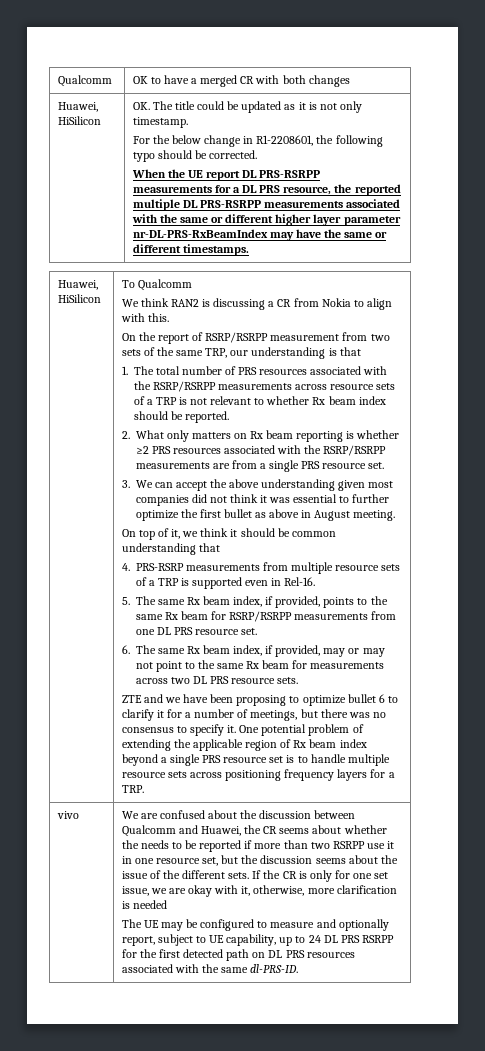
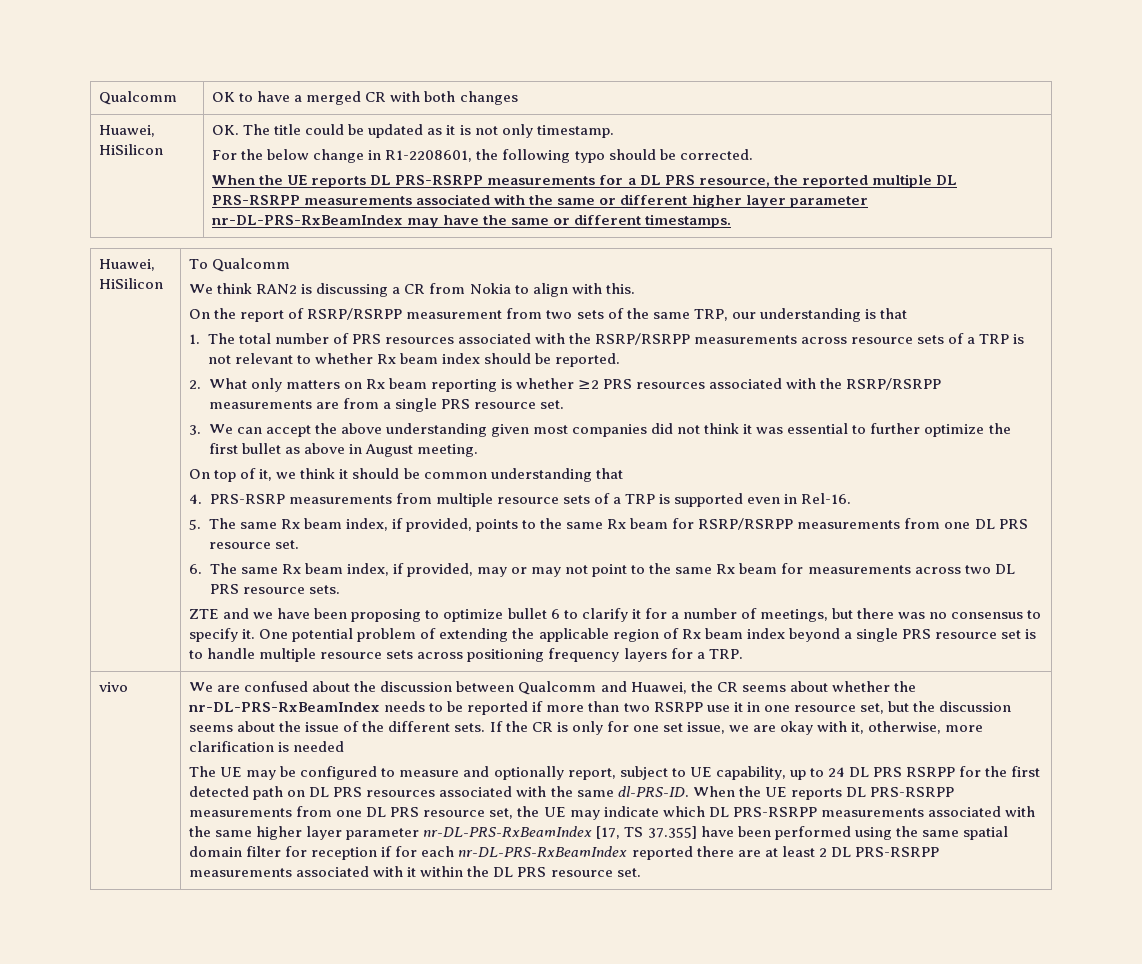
- When the UE report DL PRS-RSRPP measurements for a DL PRS resource, the reported multiple DL PRS-RSRPP measurements associated with the same or different higher layer parameter nr-DL-PRS-RxBeamIndex may have the same or different timestamps.
+ When the UE reports DL PRS-RSRPP measurements for a DL PRS resource, the reported multiple DL PRS-RSRPP measurements associated with the same or different higher layer parameter nr-DL-PRS-RxBeamIndex may have the same or different timestamps.
- We are confused about the discussion between Qualcomm and Huawei, the CR seems about whether the needs to be reported if more than two RSRPP use it in one resource set, but the discussion seems about the issue of the different sets.
+ We are confused about the discussion between Qualcomm and Huawei, the CR seems about whether the nr-DL-PRS-RxBeamIndex needs to be reported if more than two RSRPP use it in one resource set, but the discussion seems about the issue of the different sets.
+ When the UE reports DL PRS-RSRPP measurements from one DL PRS resource set, the UE may indicate which DL PRS-RSRPP measurements associated with the same higher layer parameter nr-DL-PRS-RxBeamIndex [17, TS 37.355] have been performed using the same spatial domain filter for reception if for each nr-DL-PRS-RxBeamIndex reported there are at least 2 DL PRS-RSRPP measurements associated with it within the DL PRS resource set.

